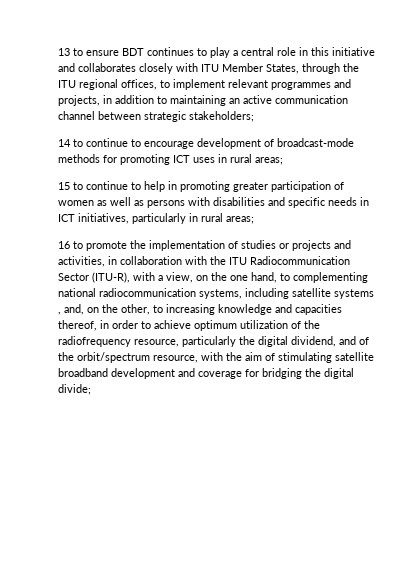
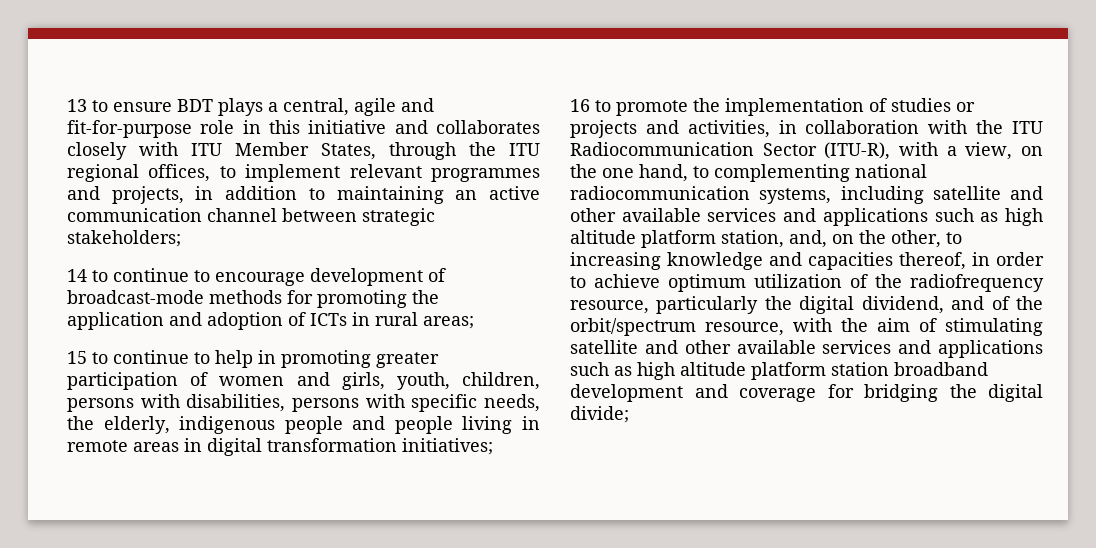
- 13 to ensure BDT continues to play a central role in this initiative and collaborates closely with ITU Member States, through the ITU regional offices, to implement relevant programmes and projects, in addition to maintaining an active communication channel between strategic stakeholders;
+ 13 to ensure BDT plays a central, agile and fit-for-purpose role in this initiative and collaborates closely with ITU Member States, through the ITU regional offices, to implement relevant programmes and projects, in addition to maintaining an active communication channel between strategic stakeholders;
- 14 to continue to encourage development of broadcast-mode methods for promoting ICT uses in rural areas;
+ 14 to continue to encourage development of broadcast-mode methods for promoting the application and adoption of ICTs in rural areas;
- 15 to continue to help in promoting greater participation of women as well as persons with disabilities and specific needs in ICT initiatives, particularly in rural areas;
+ 15 to continue to help in promoting greater participation of women and girls, youth, children, persons with disabilities, persons with specific needs, the elderly, indigenous people and people living in remote areas in digital transformation initiatives;
- 16 to promote the implementation of studies or projects and activities, in collaboration with the ITU Radiocommunication Sector (ITU-R), with a view, on the one hand, to complementing national radiocommunication systems, including satellite systems , and, on the other, to increasing knowledge and capacities thereof, in order to achieve optimum utilization of the radiofrequency resource, particularly the digital dividend, and of the orbit/spectrum resource, with the aim of stimulating satellite broadband development and coverage for bridging the digital divide;
+ 16 to promote the implementation of studies or projects and activities, in collaboration with the ITU Radiocommunication Sector (ITU-R), with a view, on the one hand, to complementing national radiocommunication systems, including satellite and other available services and applications such as high altitude platform station, and, on the other, to increasing knowledge and capacities thereof, in order to achieve optimum utilization of the radiofrequency resource, particularly the digital dividend, and of the orbit/spectrum resource, with the aim of stimulating satellite and other available services and applications such as high altitude platform station broadband development and coverage for bridging the digital divide;

